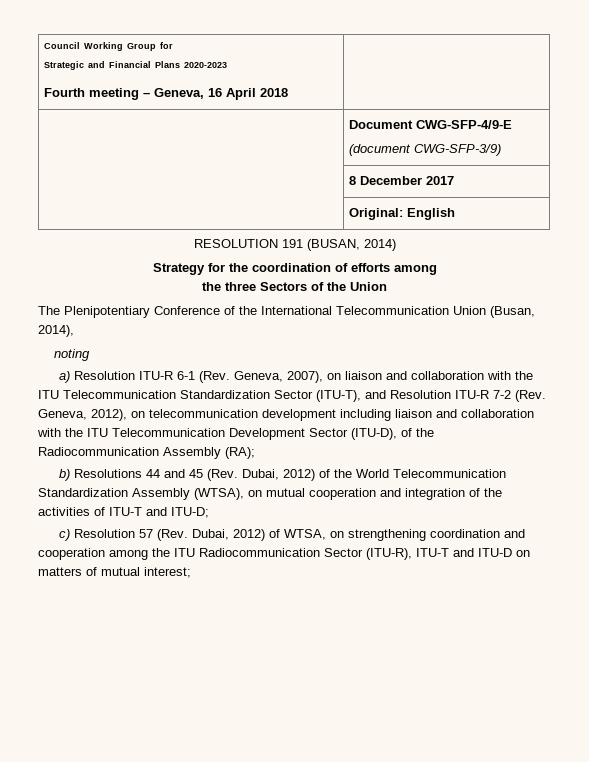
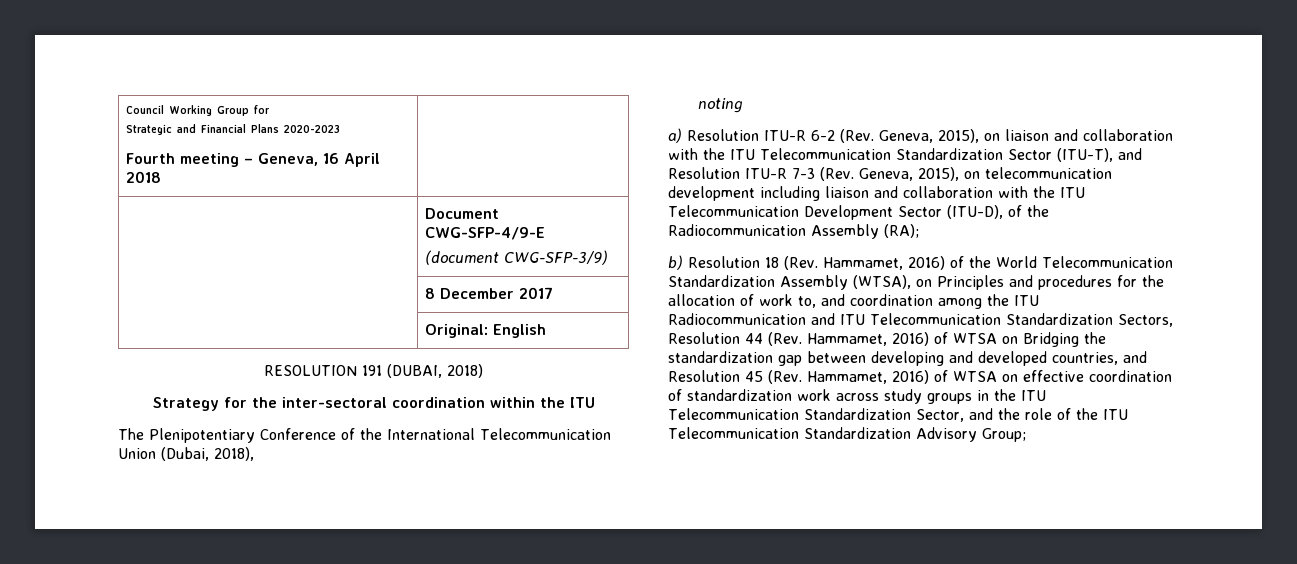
- RESOLUTION 191 (BUSAN, 2014)
+ RESOLUTION 191 (DUBAI, 2018)
- Strategy for the coordination of efforts among
- the three Sectors of the Union
+ Strategy for the inter-sectoral coordination within the ITU
- The Plenipotentiary Conference of the International Telecommunication Union (Busan, 2014),
+ The Plenipotentiary Conference of the International Telecommunication Union (Dubai, 2018),
- a) Resolution ITU-R 6-1 (Rev. Geneva, 2007), on liaison and collaboration with the ITU Telecommunication Standardization Sector (ITU-T), and Resolution ITU-R 7-2 (Rev. Geneva, 2012), on telecommunication development including liaison and collaboration with the ITU Telecommunication Development Sector (ITU-D), of the Radiocommunication Assembly (RA);
+ a) Resolution ITU-R 6-2 (Rev. Geneva, 2015), on liaison and collaboration with the ITU Telecommunication Standardization Sector (ITU-T), and Resolution ITU-R 7-3 (Rev. Geneva, 2015), on telecommunication development including liaison and collaboration with the ITU Telecommunication Development Sector (ITU-D), of the Radiocommunication Assembly (RA);
- b) Resolutions 44 and 45 (Rev. Dubai, 2012) of the World Telecommunication Standardization Assembly (WTSA), on mutual cooperation and integration of the activities of ITU-T and ITU-D;
- c) Resolution 57 (Rev. Dubai, 2012) of WTSA, on strengthening coordination and cooperation among the ITU Radiocommunication Sector (ITU-R), ITU-T and ITU-D on matters of mutual interest;
+ b) Resolution 18 (Rev. Hammamet, 2016) of the World Telecommunication Standardization Assembly (WTSA), on Principles and procedures for the allocation of work to, and coordination among the ITU Radiocommunication and ITU Telecommunication Standardization Sectors, Resolution 44 (Rev. Hammamet, 2016) of WTSA on Bridging the standardization gap between developing and developed countries, and Resolution 45 (Rev. Hammamet, 2016) of WTSA on effective coordination of standardization work across study groups in the ITU Telecommunication Standardization Sector, and the role of the ITU Telecommunication Standardization Advisory Group;

